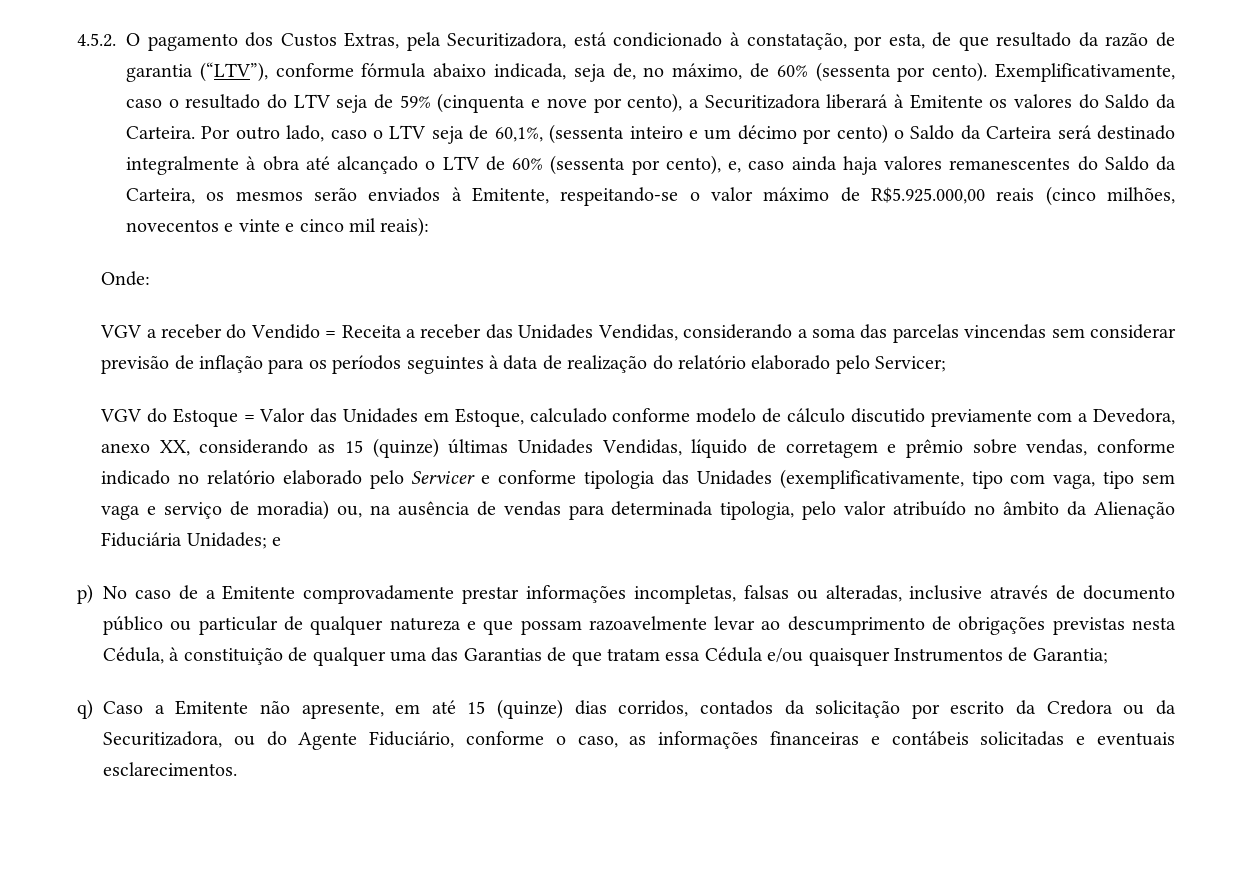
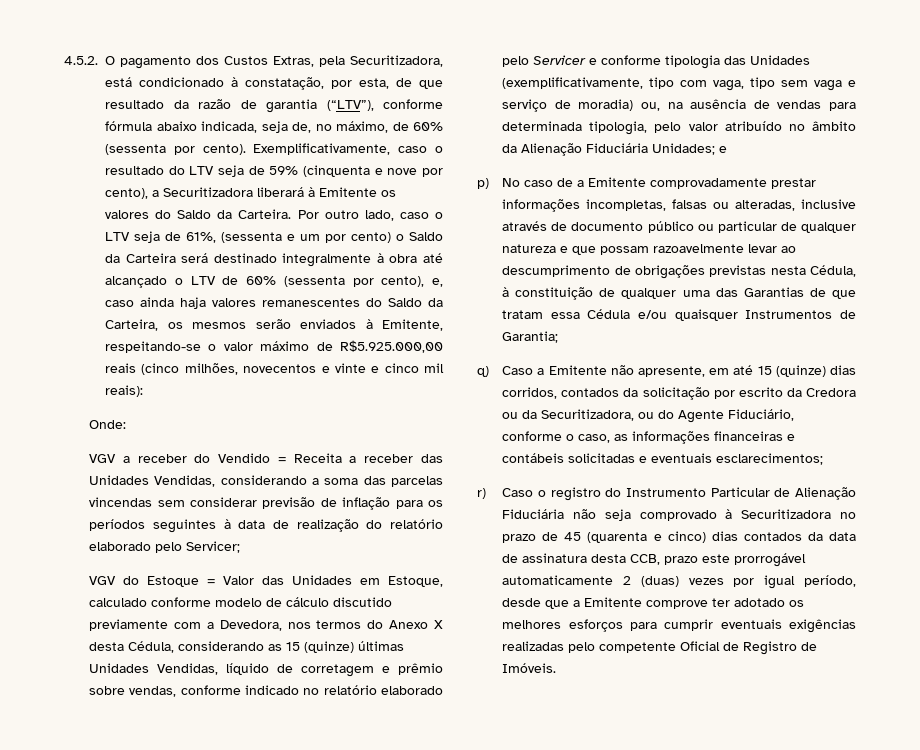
- Por outro lado, caso o LTV seja de 60,1%, (sessenta inteiro e um décimo por cento) o Saldo da Carteira será destinado integralmente à obra até alcançado o LTV de 60% (sessenta por cento), e, caso ainda haja valores remanescentes do Saldo da Carteira, os mesmos serão enviados à Emitente, respeitando-se o valor máximo de R$5.925.000,00 reais (cinco milhões, novecentos e vinte e cinco mil reais):
+ Por outro lado, caso o LTV seja de 61%, (sessenta e um por cento) o Saldo da Carteira será destinado integralmente à obra até alcançado o LTV de 60% (sessenta por cento), e, caso ainda haja valores remanescentes do Saldo da Carteira, os mesmos serão enviados à Emitente, respeitando-se o valor máximo de R$5.925.000,00 reais (cinco milhões, novecentos e vinte e cinco mil reais):
- VGV do Estoque = Valor das Unidades em Estoque, calculado conforme modelo de cálculo discutido previamente com a Devedora, anexo XX, considerando as 15 (quinze) últimas Unidades Vendidas, líquido de corretagem e prêmio sobre vendas, conforme indicado no relatório elaborado pelo Servicer e conforme tipologia das Unidades (exemplificativamente, tipo com vaga, tipo sem vaga e serviço de moradia) ou, na ausência de vendas para determinada tipologia, pelo valor atribuído no âmbito da Alienação Fiduciária Unidades;
+ VGV do Estoque = Valor das Unidades em Estoque, calculado conforme modelo de cálculo discutido previamente com a Devedora, nos termos do Anexo X desta Cédula, considerando as 15 (quinze) últimas Unidades Vendidas, líquido de corretagem e prêmio sobre vendas, conforme indicado no relatório elaborado pelo Servicer e conforme tipologia das Unidades (exemplificativamente, tipo com vaga, tipo sem vaga e serviço de moradia) ou, na ausência de vendas para determinada tipologia, pelo valor atribuído no âmbito da Alienação Fiduciária Unidades;
- q) Caso a Emitente não apresente, em até 15 (quinze) dias corridos, contados da solicitação por escrito da Credora ou da Securitizadora, ou do Agente Fiduciário, conforme o caso, as informações financeiras e contábeis solicitadas e eventuais esclarecimentos.
+ q) Caso a Emitente não apresente, em até 15 (quinze) dias corridos, contados da solicitação por escrito da Credora ou da Securitizadora, ou do Agente Fiduciário, conforme o caso, as informações financeiras e contábeis solicitadas e eventuais esclarecimentos;
+ r) Caso o registro do Instrumento Particular de Alienação Fiduciária não seja comprovado à Securitizadora no prazo de 45 (quarenta e cinco) dias contados da data de assinatura desta CCB, prazo este prorrogável automaticamente 2 (duas) vezes por igual período, desde que a Emitente comprove ter adotado os melhores esforços para cumprir eventuais exigências realizadas pelo competente Oficial de Registro de Imóveis.

